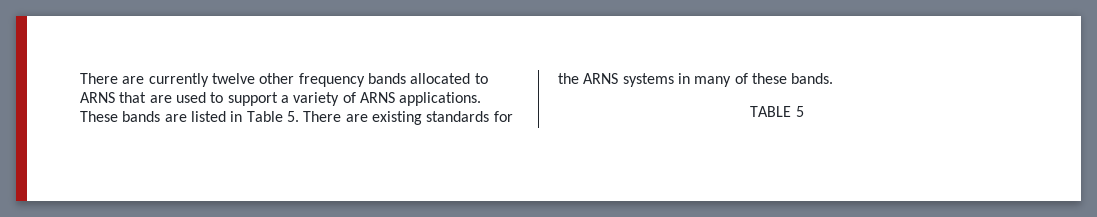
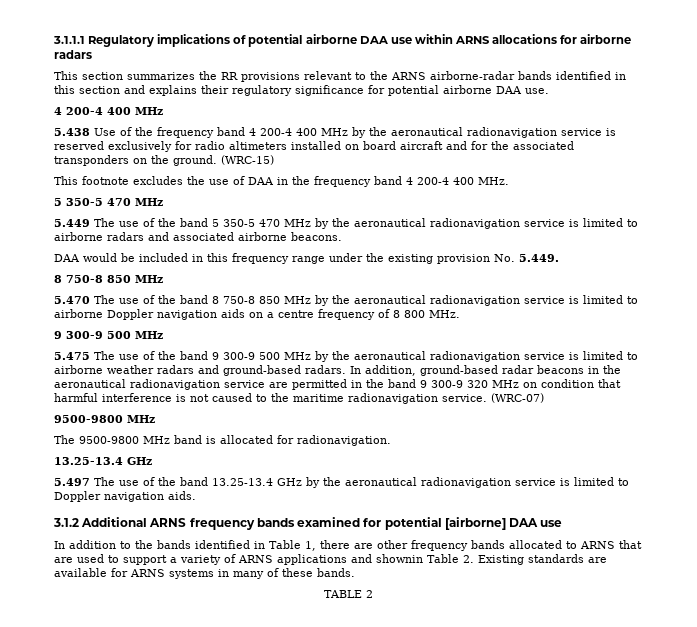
- There are currently twelve other frequency bands allocated to ARNS that are used to support a variety of ARNS applications. These bands are listed in Table 5. There are existing standards for the ARNS systems in many of these bands.
+ 3.1.1.1 Regulatory implications of potential airborne DAA use within ARNS allocations for airborne radars
+ This section summarizes the RR provisions relevant to the ARNS airborne-radar bands identified in this section and explains their regulatory significance for potential airborne DAA use.
+ 4 200-4 400 MHz
+ 5.438 Use of the frequency band 4 200-4 400 MHz by the aeronautical radionavigation service is reserved exclusively for radio altimeters installed on board aircraft and for the associated transponders on the ground. (WRC-15)
+ This footnote excludes the use of DAA in the frequency band 4 200-4 400 MHz.
+ 5 350-5 470 MHz
+ 5.449 The use of the band 5 350-5 470 MHz by the aeronautical radionavigation service is limited to airborne radars and associated airborne beacons.
+ DAA would be included in this frequency range under the existing provision No. 5.449.
+ 8 750-8 850 MHz
+ 5.470 The use of the band 8 750-8 850 MHz by the aeronautical radionavigation service is limited to airborne Doppler navigation aids on a centre frequency of 8 800 MHz.
+ 9 300-9 500 MHz
+ 5.475 The use of the band 9 300-9 500 MHz by the aeronautical radionavigation service is limited to airborne weather radars and ground-based radars. In addition, ground-based radar beacons in the aeronautical radionavigation service are permitted in the band 9 300-9 320 MHz on condition that harmful interference is not caused to the maritime radionavigation service. (WRC-07)
+ 9500-9800 MHz
+ The 9500-9800 MHz band is allocated for radionavigation.
+ 13.25-13.4 GHz
+ 5.497 The use of the band 13.25-13.4 GHz by the aeronautical radionavigation service is limited to Doppler navigation aids.
+ 3.1.2 Additional ARNS frequency bands examined for potential [airborne] DAA use
+ In addition to the bands identified in Table 1, there are other frequency bands allocated to ARNS that are used to support a variety of ARNS applications and shownin Table 2. Existing standards are available for ARNS systems in many of these bands.
- TABLE 5
+ TABLE 2

